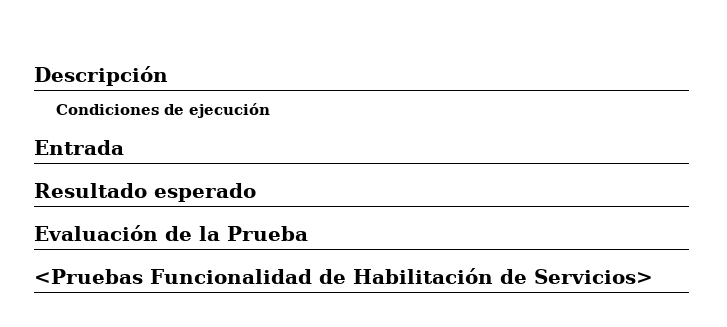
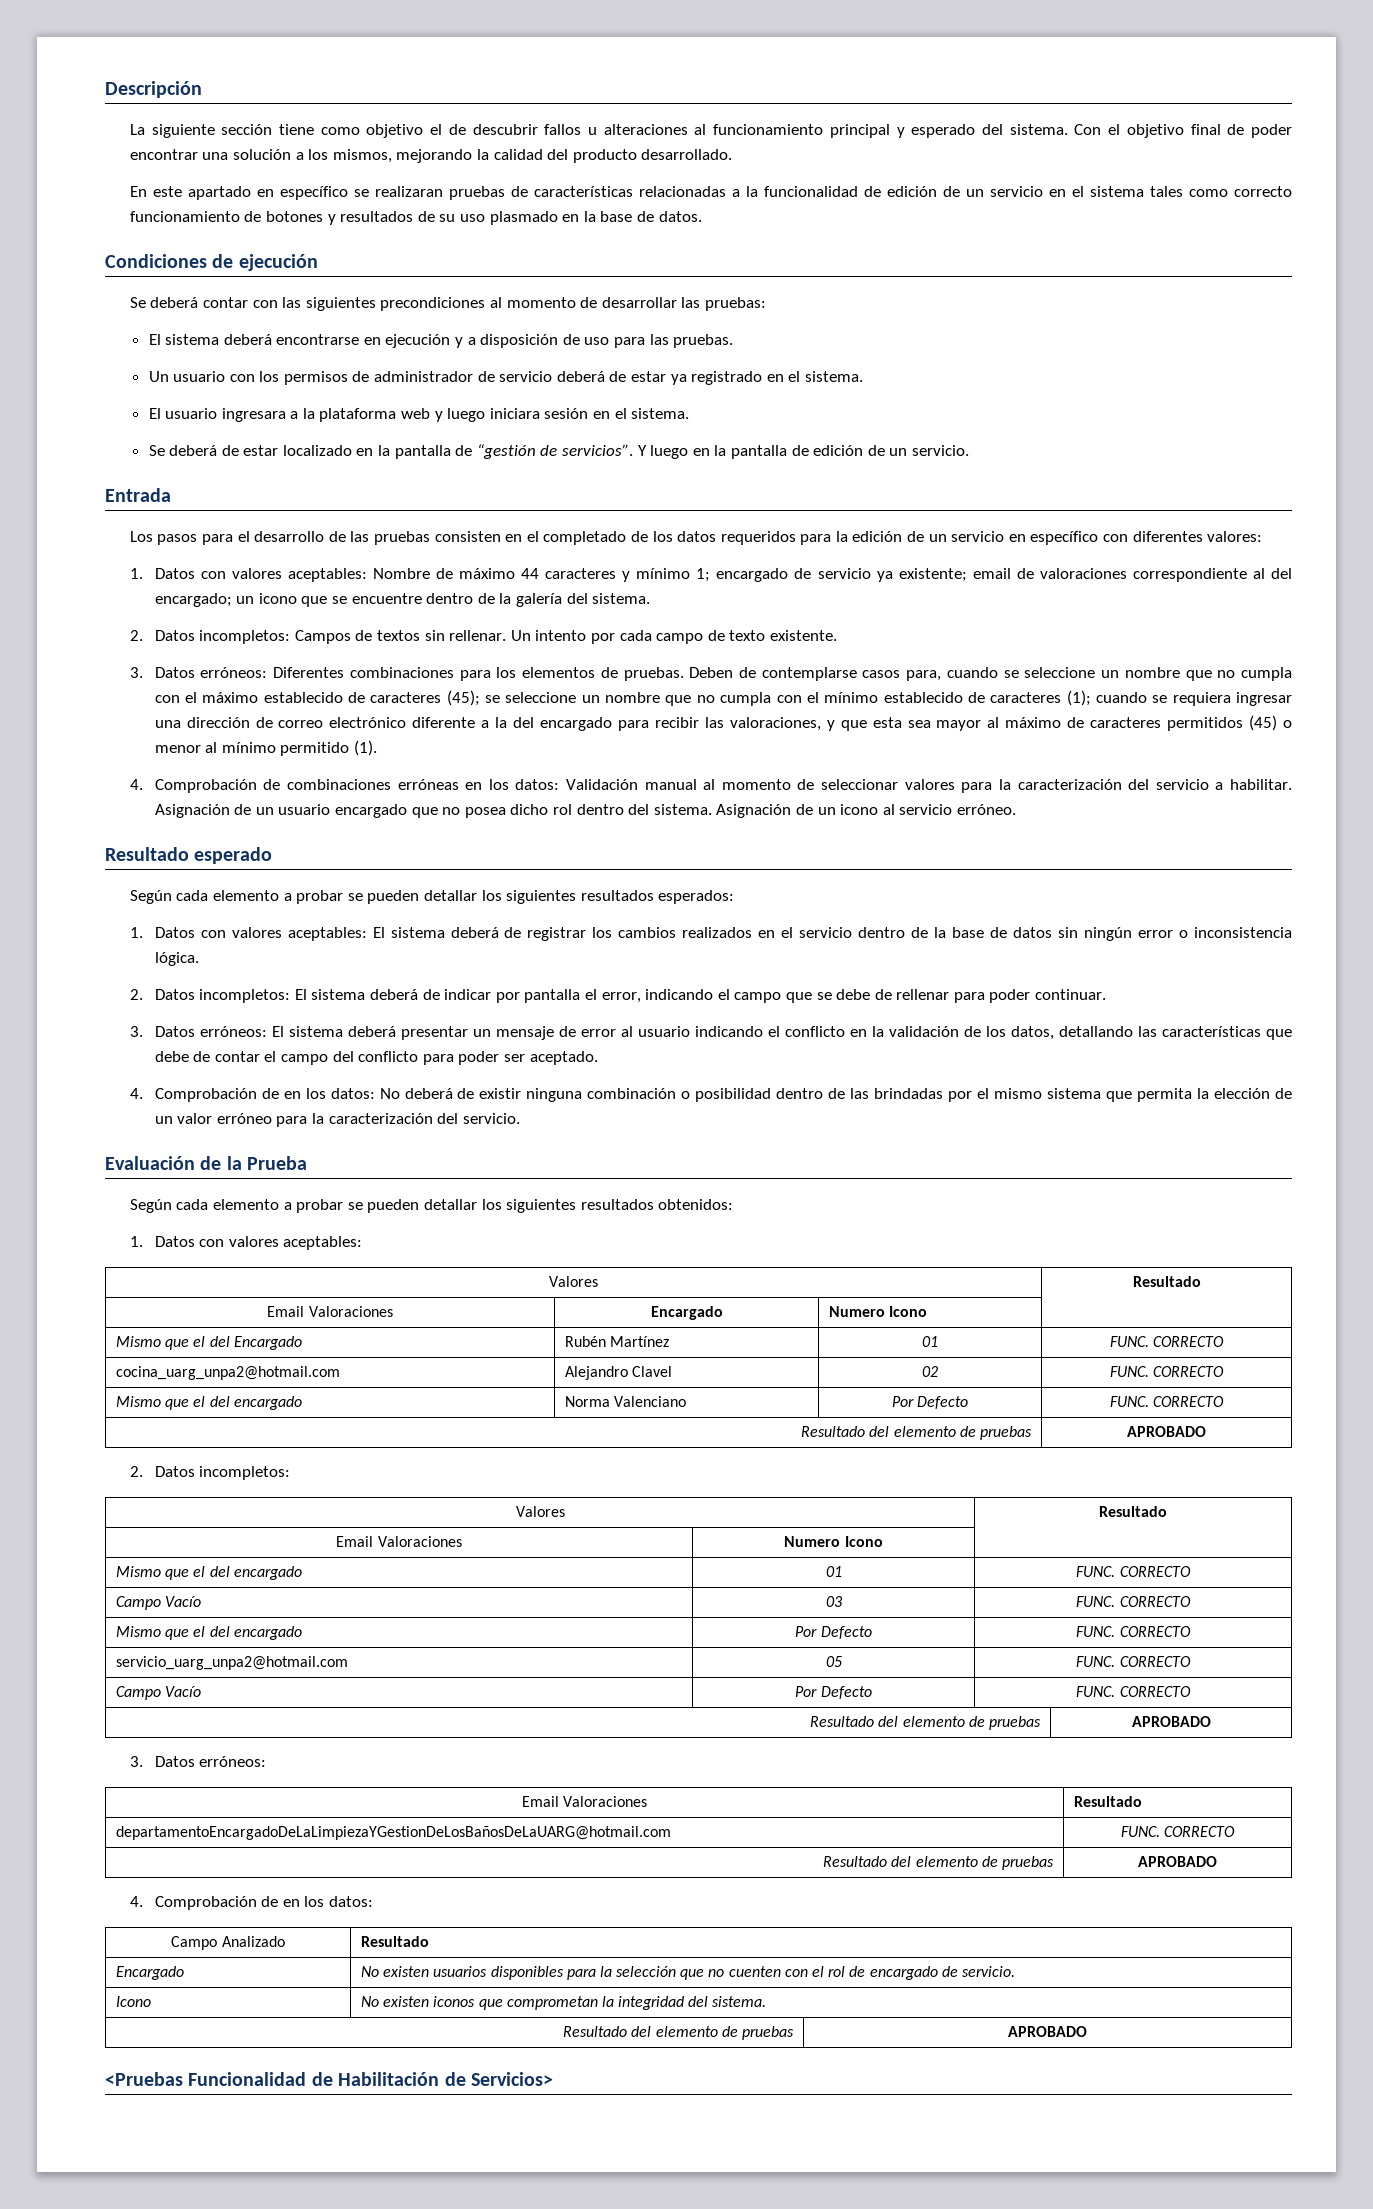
+ La siguiente sección tiene como objetivo el de descubrir fallos u alteraciones al funcionamiento principal y esperado del sistema. Con el objetivo final de poder encontrar una solución a los mismos, mejorando la calidad del producto desarrollado.
+ En este apartado en específico se realizaran pruebas de características relacionadas a la funcionalidad de edición de un servicio en el sistema tales como correcto funcionamiento de botones y resultados de su uso plasmado en la base de datos.
  Condiciones de ejecución
+ Se deberá contar con las siguientes precondiciones al momento de desarrollar las pruebas:
+ El sistema deberá encontrarse en ejecución y a disposición de uso para las pruebas.
+ Un usuario con los permisos de administrador de servicio deberá de estar ya registrado en el sistema.
+ El usuario ingresara a la plataforma web y luego iniciara sesión en el sistema.
+ Se deberá de estar localizado en la pantalla de “gestión de servicios”. Y luego en la pantalla de edición de un servicio.
  Entrada
+ Los pasos para el desarrollo de las pruebas consisten en el completado de los datos requeridos para la edición de un servicio en específico con diferentes valores:
+ 1. Datos con valores aceptables: Nombre de máximo 44 caracteres y mínimo 1; encargado de servicio ya existente; email de valoraciones correspondiente al del encargado; un icono que se encuentre dentro de la galería del sistema.
+ 2. Datos incompletos: Campos de textos sin rellenar. Un intento por cada campo de texto existente.
+ 3. Datos erróneos: Diferentes combinaciones para los elementos de pruebas. Deben de contemplarse casos para, cuando se seleccione un nombre que no cumpla con el máximo establecido de caracteres (45); se seleccione un nombre que no cumpla con el mínimo establecido de caracteres (1); cuando se requiera ingresar una dirección de correo electrónico diferente a la del encargado para recibir las valoraciones, y que esta sea mayor al máximo de caracteres permitidos (45) o menor al mínimo permitido (1).
+ 4. Comprobación de combinaciones erróneas en los datos: Validación manual al momento de seleccionar valores para la caracterización del servicio a habilitar. Asignación de un usuario encargado que no posea dicho rol dentro del sistema. Asignación de un icono al servicio erróneo.
  Resultado esperado
+ Según cada elemento a probar se pueden detallar los siguientes resultados esperados:
+ 1. Datos con valores aceptables: El sistema deberá de registrar los cambios realizados en el servicio dentro de la base de datos sin ningún error o inconsistencia lógica.
+ 2. Datos incompletos: El sistema deberá de indicar por pantalla el error, indicando el campo que se debe de rellenar para poder continuar.
+ 3. Datos erróneos: El sistema deberá presentar un mensaje de error al usuario indicando el conflicto en la validación de los datos, detallando las características que debe de contar el campo del conflicto para poder ser aceptado.
+ 4. Comprobación de en los datos: No deberá de existir ninguna combinación o posibilidad dentro de las brindadas por el mismo sistema que permita la elección de un valor erróneo para la caracterización del servicio.
  Evaluación de la Prueba
+ Según cada elemento a probar se pueden detallar los siguientes resultados obtenidos:
+ 1. Datos con valores aceptables:
+ Valores | Resultado
+ Email Valoraciones | Encargado | Numero Icono |
+ Mismo que el del Encargado | Rubén Martínez | 01 | FUNC. CORRECTO
+ cocina_uarg_unpa2@hotmail.com | Alejandro Clavel | 02 | FUNC. CORRECTO
+ Mismo que el del encargado | Norma Valenciano | Por Defecto | FUNC. CORRECTO
+ Resultado del elemento de pruebas | APROBADO
+ 2. Datos incompletos:
+ Valores | Resultado
+ Email Valoraciones | Numero Icono |
+ Mismo que el del encargado | 01 | FUNC. CORRECTO
+ Campo Vacío | 03 | FUNC. CORRECTO
+ Mismo que el del encargado | Por Defecto | FUNC. CORRECTO
+ servicio_uarg_unpa2@hotmail.com | 05 | FUNC. CORRECTO
+ Campo Vacío | Por Defecto | FUNC. CORRECTO
+ Resultado del elemento de pruebas | APROBADO
+ 3. Datos erróneos:
+ Email Valoraciones | Resultado
+ departamentoEncargadoDeLaLimpiezaYGestionDeLosBañosDeLaUARG@hotmail.com | FUNC. CORRECTO
+ Resultado del elemento de pruebas | APROBADO
+ 4. Comprobación de en los datos:
+ Campo Analizado | Resultado
+ Encargado | No existen usuarios disponibles para la selección que no cuenten con el rol de encargado de servicio.
+ Icono | No existen iconos que comprometan la integridad del sistema.
+ Resultado del elemento de pruebas | APROBADO

